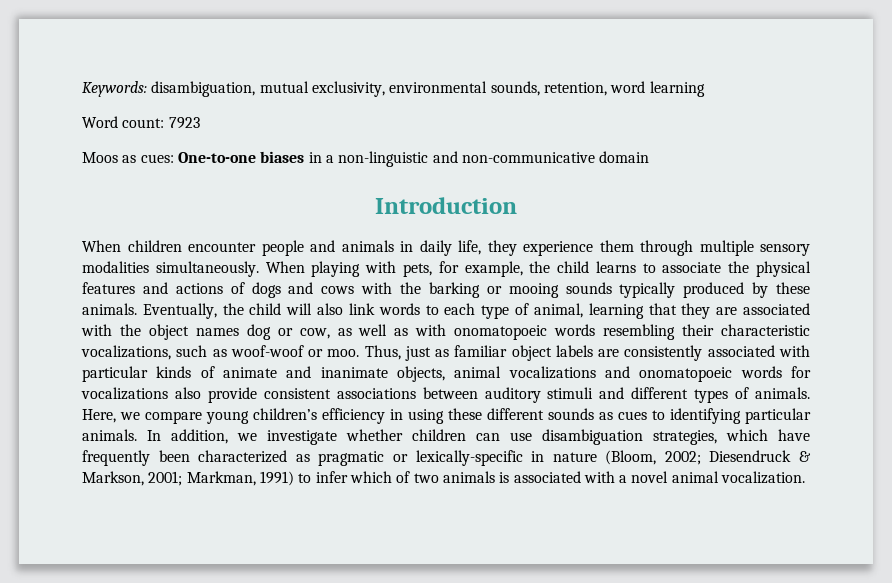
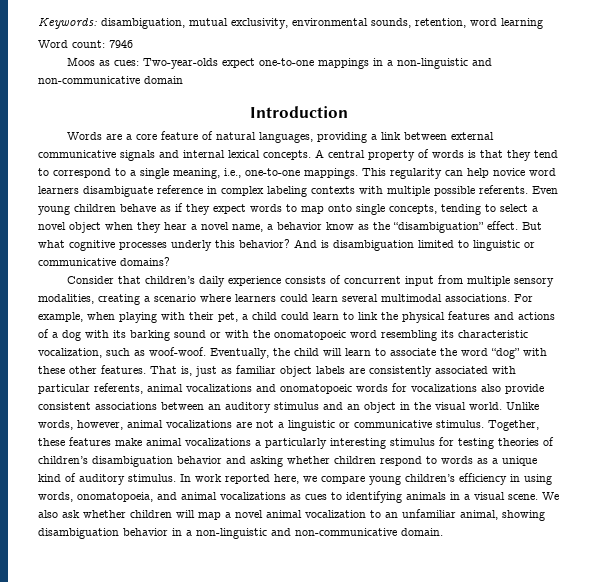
- Word count: 7923
+ Word count: 7946
- Moos as cues: One-to-one biases in a non-linguistic and non-communicative domain
+ Moos as cues: Two-year-olds expect one-to-one mappings in a non-linguistic and non-communicative domain
- When children encounter people and animals in daily life, they experience them through multiple sensory modalities simultaneously. When playing with pets, for example, the child learns to associate the physical features and actions of dogs and cows with the barking or mooing sounds typically produced by these animals. Eventually, the child will also link words to each type of animal, learning that they are associated with the object names dog or cow, as well as with onomatopoeic words resembling their characteristic vocalizations, such as woof-woof or moo. Thus, just as familiar object labels are consistently associated with particular kinds of animate and inanimate objects, animal vocalizations and onomatopoeic words for vocalizations also provide consistent associations between auditory stimuli and different types of animals. Here, we compare young children’s efficiency in using these different sounds as cues to identifying particular animals. In addition, we investigate whether children can use disambiguation strategies, which have frequently been characterized as pragmatic or lexically-specific in nature (Bloom, 2002; Diesendruck & Markson, 2001; Markman, 1991) to infer which of two animals is associated with a novel animal vocalization.
+ Words are a core feature of natural languages, providing a link between external communicative signals and internal lexical concepts. A central property of words is that they tend to correspond to a single meaning, i.e., one-to-one mappings. This regularity can help novice word learners disambiguate reference in complex labeling contexts with multiple possible referents. Even young children behave as if they expect words to map onto single concepts, tending to select a novel object when they hear a novel name, a behavior know as the “disambiguation” effect. But what cognitive processes underly this behavior? And is disambiguation limited to linguistic or communicative domains?
+ Consider that children’s daily experience consists of concurrent input from multiple sensory modalities, creating a scenario where learners could learn several multimodal associations. For example, when playing with their pet, a child could learn to link the physical features and actions of a dog with its barking sound or with the onomatopoeic word resembling its characteristic vocalization, such as woof-woof. Eventually, the child will learn to associate the word “dog” with these other features. That is, just as familiar object labels are consistently associated with particular referents, animal vocalizations and onomatopoeic words for vocalizations also provide consistent associations between an auditory stimulus and an object in the visual world. Unlike words, however, animal vocalizations are not a linguistic or communicative stimulus. Together, these features make animal vocalizations a particularly interesting stimulus for testing theories of children’s disambiguation behavior and asking whether children respond to words as a unique kind of auditory stimulus. In work reported here, we compare young children’s efficiency in using words, onomatopoeia, and animal vocalizations as cues to identifying animals in a visual scene. We also ask whether children will map a novel animal vocalization to an unfamiliar animal, showing disambiguation behavior in a non-linguistic and non-communicative domain.

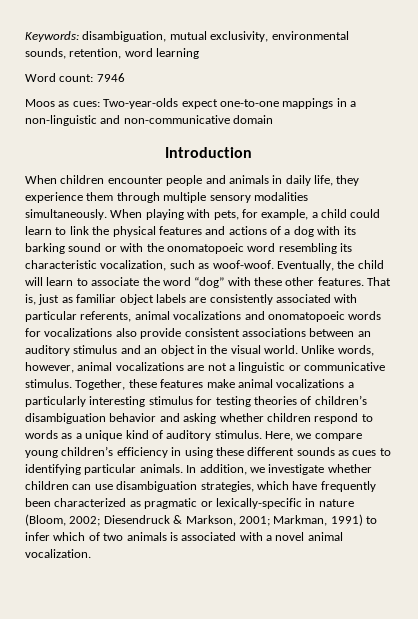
- Words are a core feature of natural languages, providing a link between external communicative signals and internal lexical concepts. A central property of words is that they tend to correspond to a single meaning, i.e., one-to-one mappings. This regularity can help novice word learners disambiguate reference in complex labeling contexts with multiple possible referents. Even young children behave as if they expect words to map onto single concepts, tending to select a novel object when they hear a novel name, a behavior know as the “disambiguation” effect. But what cognitive processes underly this behavior? And is disambiguation limited to linguistic or communicative domains?
- Consider that children’s daily experience consists of concurrent input from multiple sensory modalities, creating a scenario where learners could learn several multimodal associations. For example, when playing with their pet, a child could learn to link the physical features and actions of a dog with its barking sound or with the onomatopoeic word resembling its characteristic vocalization, such as woof-woof.
+ When children encounter people and animals in daily life, they experience them through multiple sensory modalities simultaneously. When playing with pets, for example, a child could learn to link the physical features and actions of a dog with its barking sound or with the onomatopoeic word resembling its characteristic vocalization, such as woof-woof.
- In work reported here, we compare young children’s efficiency in using words, onomatopoeia, and animal vocalizations as cues to identifying animals in a visual scene. We also ask whether children will map a novel animal vocalization to an unfamiliar animal, showing disambiguation behavior in a non-linguistic and non-communicative domain.
+ Here, we compare young children’s efficiency in using these different sounds as cues to identifying particular animals. In addition, we investigate whether children can use disambiguation strategies, which have frequently been characterized as pragmatic or lexically-specific in nature (Bloom, 2002; Diesendruck & Markson, 2001; Markman, 1991) to infer which of two animals is associated with a novel animal vocalization.

